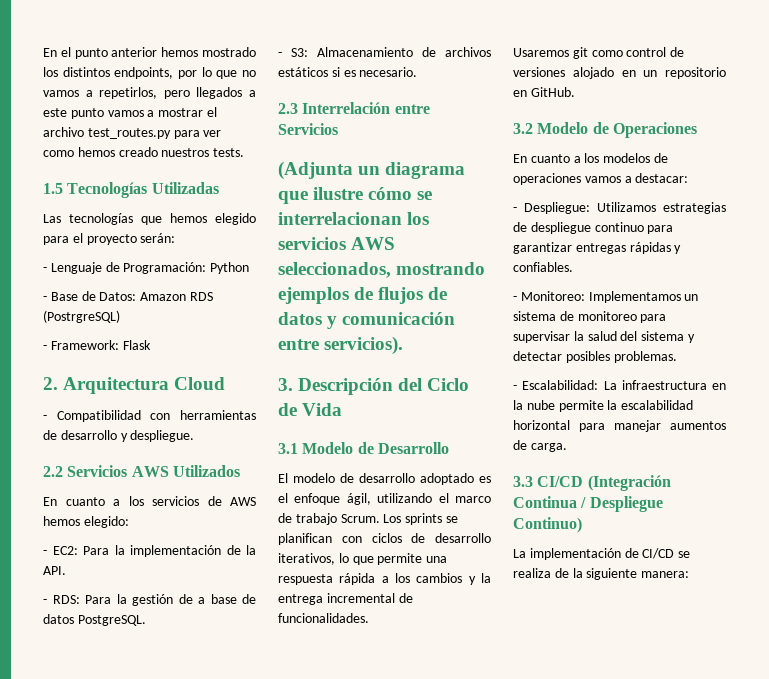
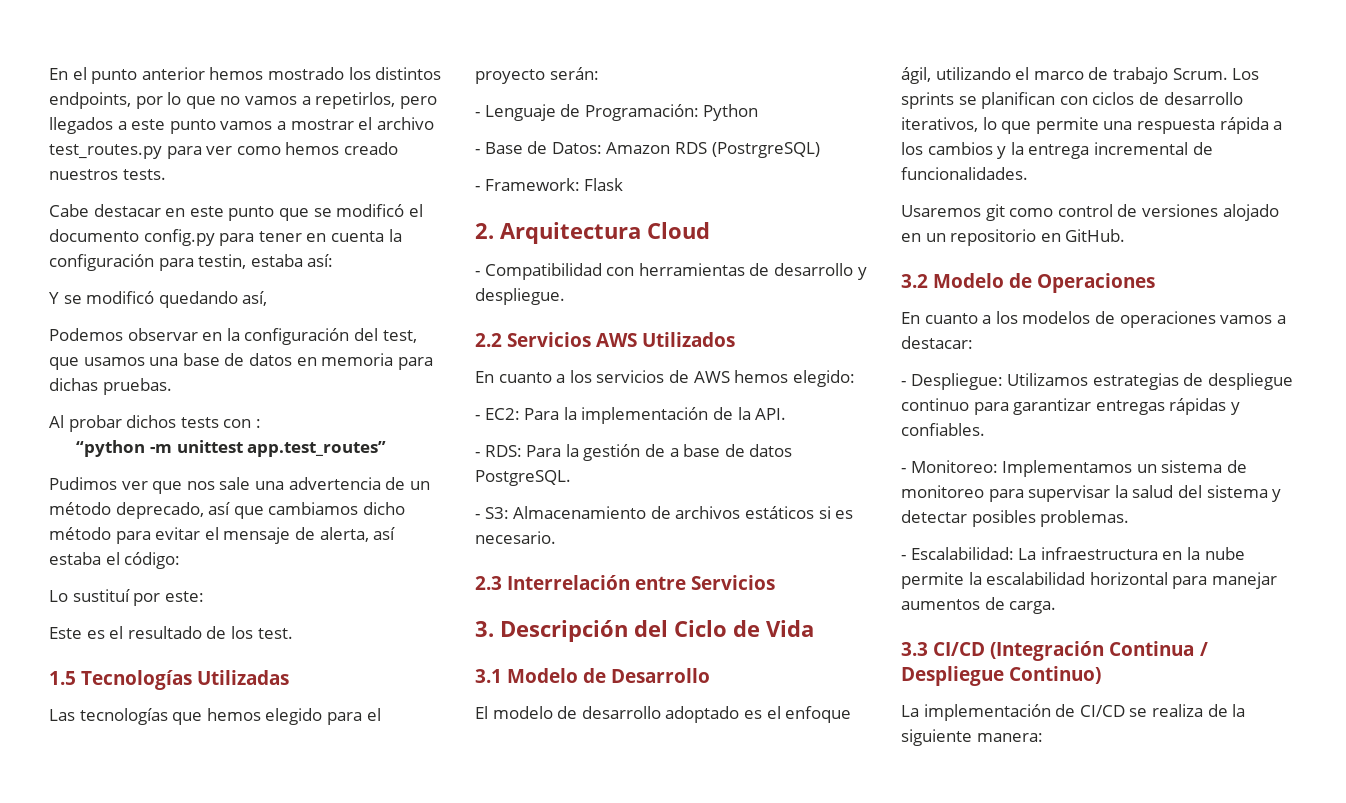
+ Cabe destacar en este punto que se modificó el documento config.py para tener en cuenta la configuración para testin, estaba así:
+ Y se modificó quedando así,
+ Podemos observar en la configuración del test, que usamos una base de datos en memoria para dichas pruebas.
+ Al probar dichos tests con :
+ “python -m unittest app.test_routes”
+ Pudimos ver que nos sale una advertencia de un método deprecado, así que cambiamos dicho método para evitar el mensaje de alerta, así estaba el código:
+ Lo sustituí por este:
+ Este es el resultado de los test.
- (Adjunta un diagrama que ilustre cómo se interrelacionan los servicios AWS seleccionados, mostrando ejemplos de flujos de datos y comunicación entre servicios).

